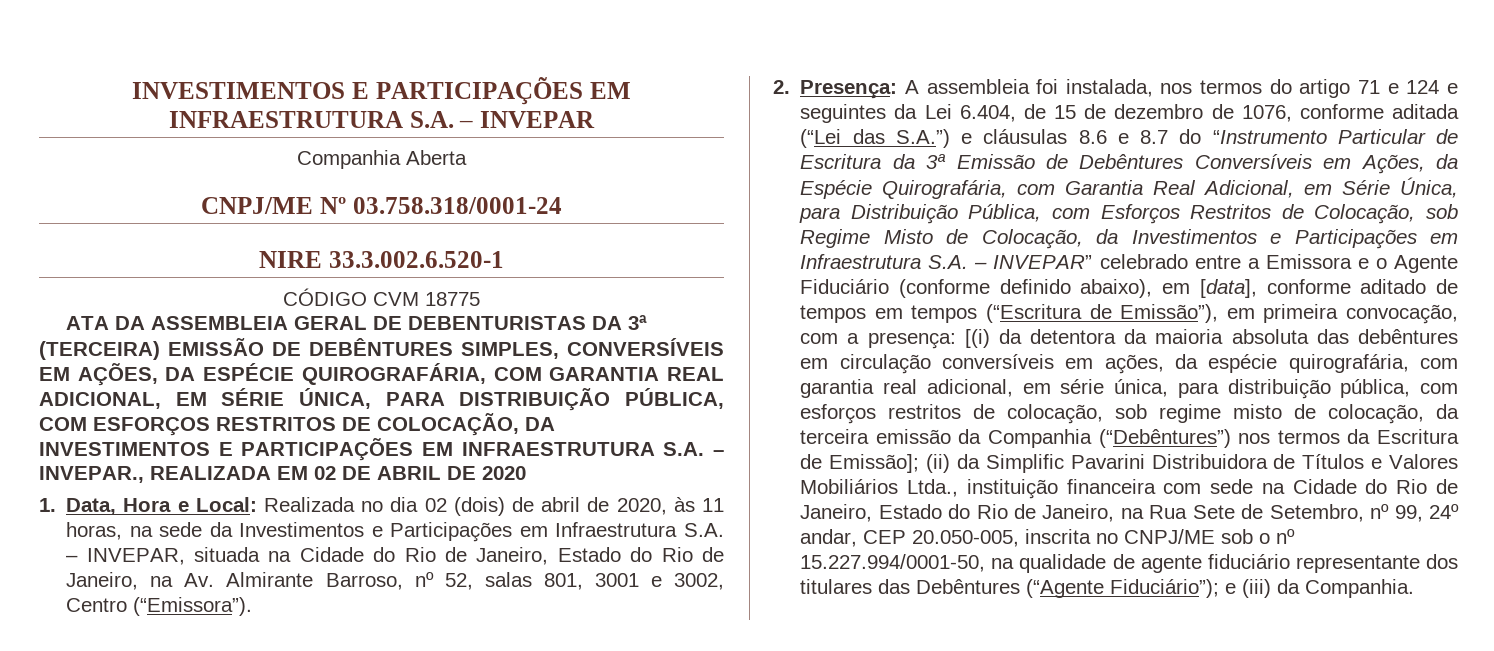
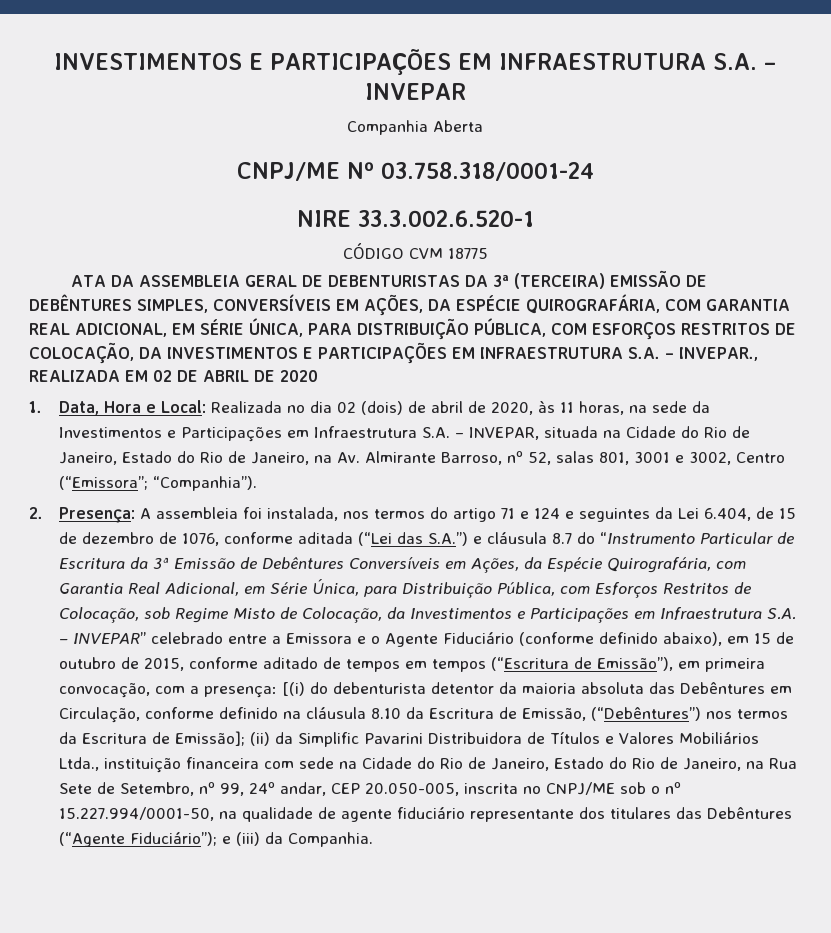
- 1. Data, Hora e Local: Realizada no dia 02 (dois) de abril de 2020, às 11 horas, na sede da Investimentos e Participações em Infraestrutura S.A. – INVEPAR, situada na Cidade do Rio de Janeiro, Estado do Rio de Janeiro, na Av. Almirante Barroso, nº 52, salas 801, 3001 e 3002, Centro (“Emissora”).
+ 1. Data, Hora e Local: Realizada no dia 02 (dois) de abril de 2020, às 11 horas, na sede da Investimentos e Participações em Infraestrutura S.A. – INVEPAR, situada na Cidade do Rio de Janeiro, Estado do Rio de Janeiro, na Av. Almirante Barroso, nº 52, salas 801, 3001 e 3002, Centro (“Emissora”; “Companhia”).
- A assembleia foi instalada, nos termos do artigo 71 e 124 e seguintes da Lei 6.404, de 15 de dezembro de 1076, conforme aditada (“Lei das S.A.”) e cláusulas 8.6 e 8.7 do “Instrumento Particular de Escritura da 3ª Emissão de Debêntures Conversíveis em Ações, da Espécie Quirografária, com Garantia Real Adicional, em Série Única, para Distribuição Pública, com Esforços Restritos de Colocação, sob Regime Misto de Colocação, da Investimentos e Participações em Infraestrutura S.A. – INVEPAR” celebrado entre a Emissora e o Agente Fiduciário (conforme definido abaixo), em [data], conforme aditado de tempos em tempos (“Escritura de Emissão”), em primeira convocação, com a presença:
+ A assembleia foi instalada, nos termos do artigo 71 e 124 e seguintes da Lei 6.404, de 15 de dezembro de 1076, conforme aditada (“Lei das S.A.”) e cláusula 8.7 do “Instrumento Particular de Escritura da 3ª Emissão de Debêntures Conversíveis em Ações, da Espécie Quirografária, com Garantia Real Adicional, em Série Única, para Distribuição Pública, com Esforços Restritos de Colocação, sob Regime Misto de Colocação, da Investimentos e Participações em Infraestrutura S.A. – INVEPAR” celebrado entre a Emissora e o Agente Fiduciário (conforme definido abaixo), em 15 de outubro de 2015, conforme aditado de tempos em tempos (“Escritura de Emissão”), em primeira convocação, com a presença:
- [(i) da detentora da maioria absoluta das debêntures em circulação conversíveis em ações, da espécie quirografária, com garantia real adicional, em série única, para distribuição pública, com esforços restritos de colocação, sob regime misto de colocação, da terceira emissão da Companhia (“Debêntures”) nos termos da Escritura de Emissão];
+ [(i) do debenturista detentor da maioria absoluta das Debêntures em Circulação, conforme definido na cláusula 8.10 da Escritura de Emissão, (“Debêntures”) nos termos da Escritura de Emissão];

